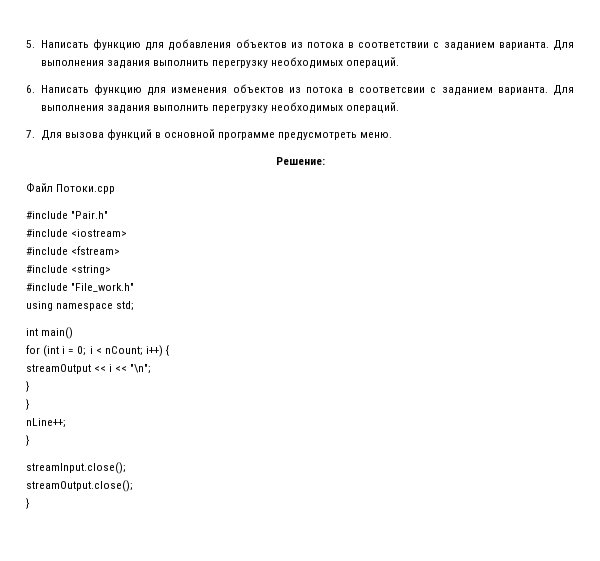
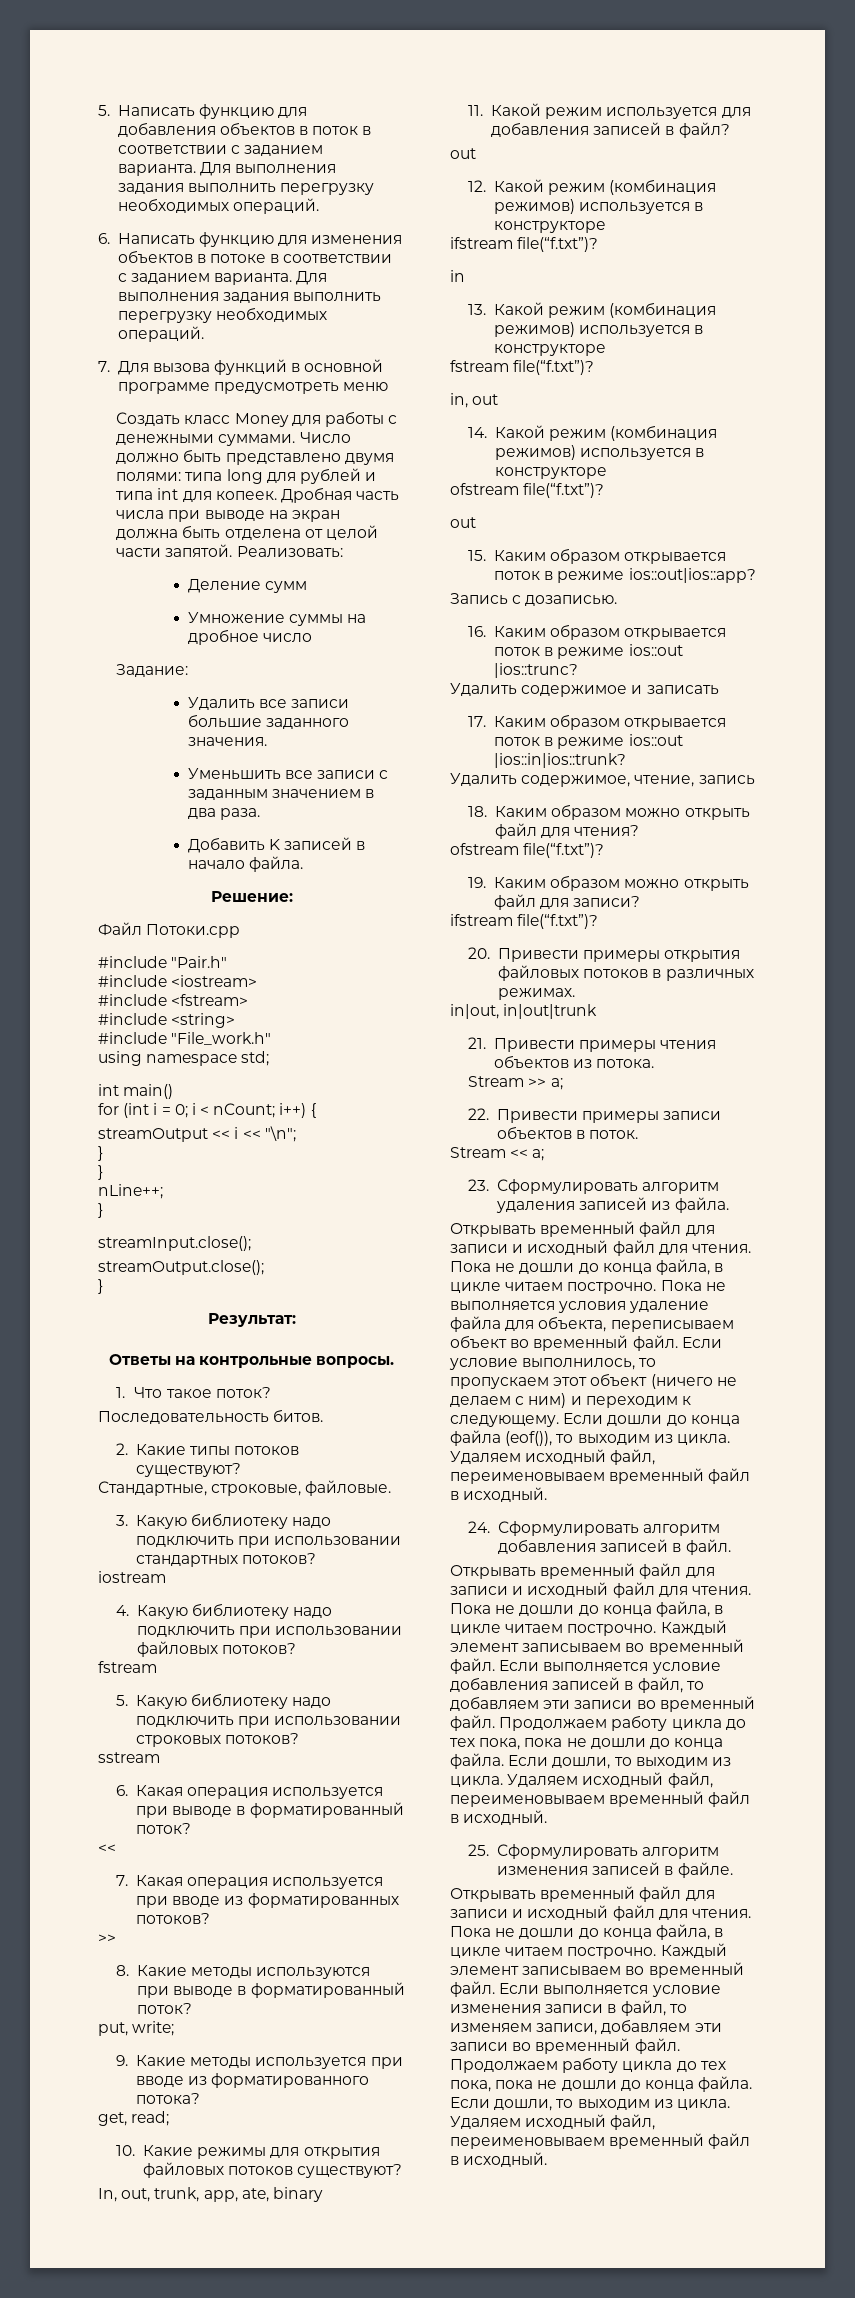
- 5. Написать функцию для добавления объектов из потока в соответствии с заданием варианта.
+ 5. Написать функцию для добавления объектов в поток в соответствии с заданием варианта.
- 6. Написать функцию для изменения объектов из потока в соответсвии с заданием варианта.
+ 6. Написать функцию для изменения объектов в потоке в соответствии с заданием варианта.
- 7. Для вызова функций в основной программе предусмотреть меню.
+ 7. Для вызова функций в основной программе предусмотреть меню
+ Создать класс Money для работы с денежными суммами. Число должно быть представлено двумя полями: типа long для рублей и типа int для копеек. Дробная часть числа при выводе на экран должна быть отделена от целой части запятой. Реализовать:
+ Деление сумм
+ Умножение суммы на дробное число
+ Задание:
+ Удалить все записи большие заданного значения.
+ Уменьшить все записи с заданным значением в два раза.
+ Добавить K записей в начало файла.
+ Результат:
+ Ответы на контрольные вопросы.
+ 1. Что такое поток?
+ Последовательность битов.
+ 2. Какие типы потоков существуют?
+ Стандартные, строковые, файловые.
+ 3. Какую библиотеку надо подключить при использовании стандартных потоков?
+ iostream
+ 4. Какую библиотеку надо подключить при использовании файловых потоков?
+ fstream
+ 5. Какую библиотеку надо подключить при использовании строковых потоков?
+ sstream
+ 6. Какая операция используется при выводе в форматированный поток?
+ <<
+ 7. Какая операция используется при вводе из форматированных потоков?
+ >>
+ 8. Какие методы используются при выводе в форматированный поток?
+ put, write;
+ 9. Какие методы используется при вводе из форматированного потока?
+ get, read;
+ 10. Какие режимы для открытия файловых потоков существуют?
+ In, out, trunk, app, ate, binary
+ 11. Какой режим используется для добавления записей в файл?
+ out
+ 12. Какой режим (комбинация режимов) используется в конструкторе
+ ifstream file(“f.txt”)?
+ in
+ 13. Какой режим (комбинация режимов) используется в конструкторе
+ fstream file(“f.txt”)?
+ in, out
+ 14. Какой режим (комбинация режимов) используется в конструкторе
+ ofstream file(“f.txt”)?
+ out
+ 15. Каким образом открывается поток в режиме ios::out|ios::app?
+ Запись с дозаписью.
+ 16. Каким образом открывается поток в режиме ios::out |ios::trunc?
+ Удалить содержимое и записать
+ 17. Каким образом открывается поток в режиме ios::out |ios::in|ios::trunk?
+ Удалить содержимое, чтение, запись
+ 18. Каким образом можно открыть файл для чтения?
+ ofstream file(“f.txt”)?
+ 19. Каким образом можно открыть файл для записи?
+ ifstream file(“f.txt”)?
+ 20. Привести примеры открытия файловых потоков в различных режимах.
+ in|out, in|out|trunk
+ 21. Привести примеры чтения объектов из потока.
+ Stream >> a;
+ 22. Привести примеры записи объектов в поток.
+ Stream << a;
+ 23. Сформулировать алгоритм удаления записей из файла.
+ Открывать временный файл для записи и исходный файл для чтения. Пока не дошли до конца файла, в цикле читаем построчно. Пока не выполняется условия удаление файла для объекта, переписываем объект во временный файл. Если условие выполнилось, то пропускаем этот объект (ничего не делаем с ним) и переходим к следующему. Если дошли до конца файла (eof()), то выходим из цикла. Удаляем исходный файл, переименовываем временный файл в исходный.
+ 24. Сформулировать алгоритм добавления записей в файл.
+ Открывать временный файл для записи и исходный файл для чтения. Пока не дошли до конца файла, в цикле читаем построчно. Каждый элемент записываем во временный файл. Если выполняется условие добавления записей в файл, то добавляем эти записи во временный файл. Продолжаем работу цикла до тех пока, пока не дошли до конца файла. Если дошли, то выходим из цикла. Удаляем исходный файл, переименовываем временный файл в исходный.
+ 25. Сформулировать алгоритм изменения записей в файле.
+ Открывать временный файл для записи и исходный файл для чтения. Пока не дошли до конца файла, в цикле читаем построчно. Каждый элемент записываем во временный файл. Если выполняется условие изменения записи в файл, то изменяем записи, добавляем эти записи во временный файл. Продолжаем работу цикла до тех пока, пока не дошли до конца файла. Если дошли, то выходим из цикла. Удаляем исходный файл, переименовываем временный файл в исходный.

